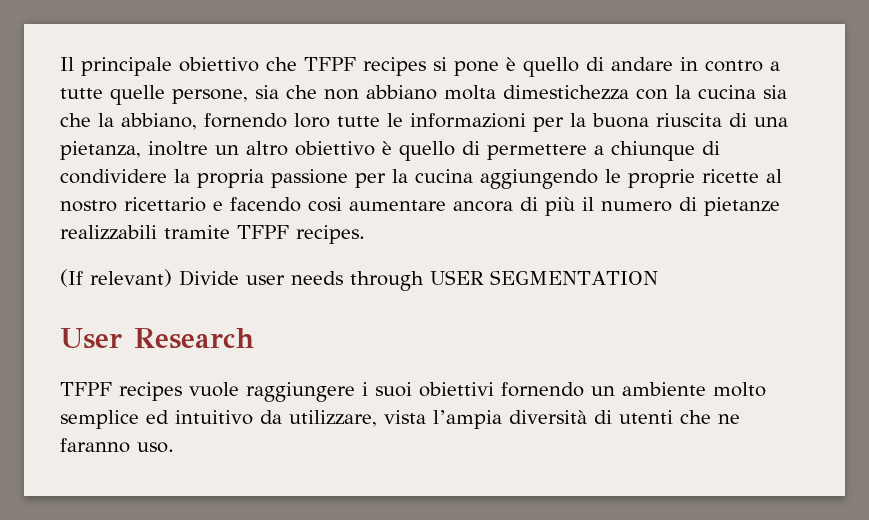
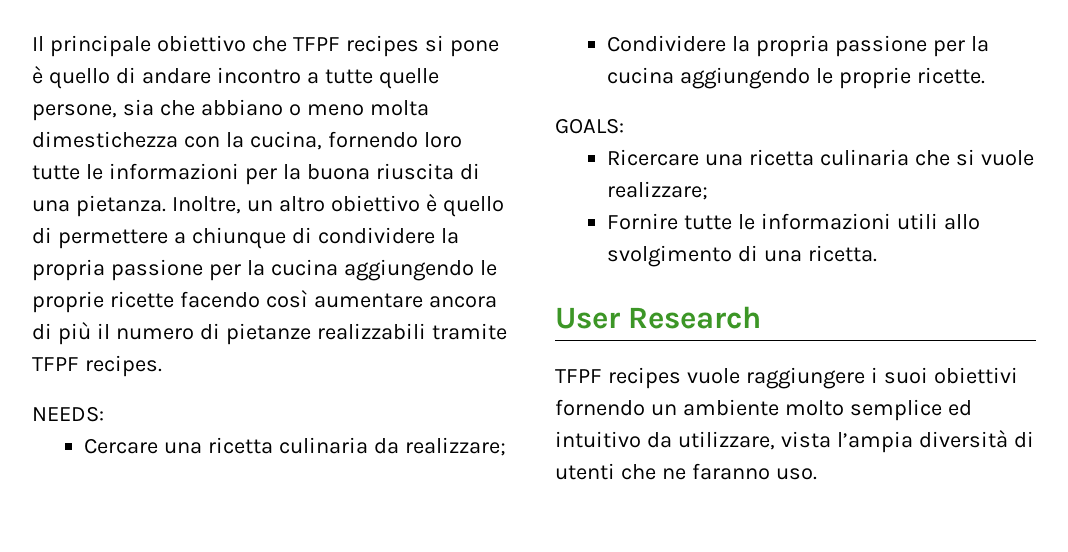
- Il principale obiettivo che TFPF recipes si pone è quello di andare in contro a tutte quelle persone, sia che non abbiano molta dimestichezza con la cucina sia che la abbiano, fornendo loro tutte le informazioni per la buona riuscita di una pietanza, inoltre un altro obiettivo è quello di permettere a chiunque di condividere la propria passione per la cucina aggiungendo le proprie ricette al nostro ricettario e facendo cosi aumentare ancora di più il numero di pietanze realizzabili tramite TFPF recipes.
+ Il principale obiettivo che TFPF recipes si pone è quello di andare incontro a tutte quelle persone, sia che abbiano o meno molta dimestichezza con la cucina, fornendo loro tutte le informazioni per la buona riuscita di una pietanza. Inoltre, un altro obiettivo è quello di permettere a chiunque di condividere la propria passione per la cucina aggiungendo le proprie ricette facendo così aumentare ancora di più il numero di pietanze realizzabili tramite TFPF recipes.
- (If relevant) Divide user needs through USER SEGMENTATION
+ NEEDS:
+ Cercare una ricetta culinaria da realizzare;
+ Condividere la propria passione per la cucina aggiungendo le proprie ricette.
+ GOALS:
+ Ricercare una ricetta culinaria che si vuole realizzare;
+ Fornire tutte le informazioni utili allo svolgimento di una ricetta.

